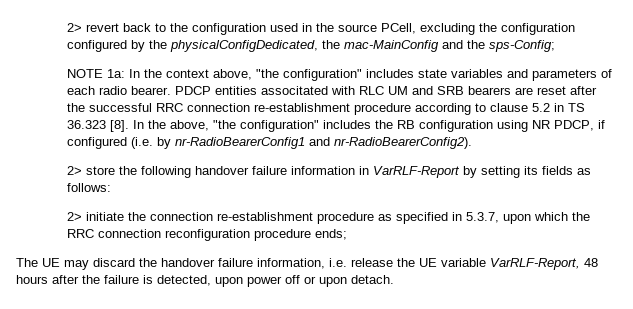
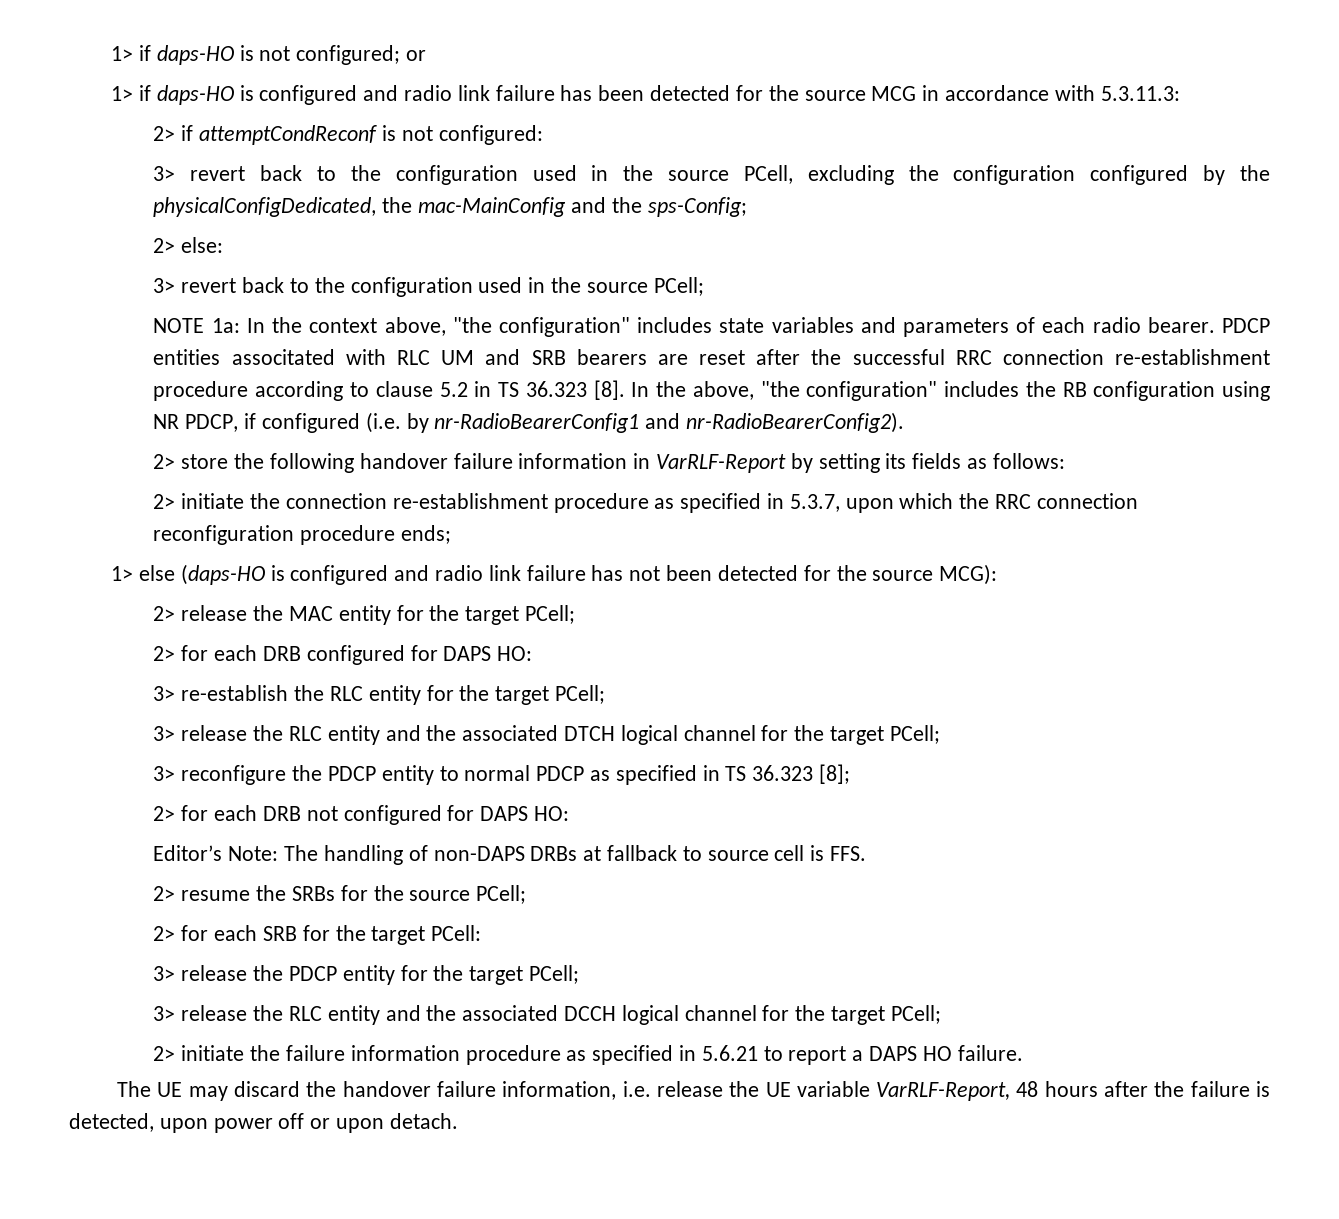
- 2> revert back to the configuration used in the source PCell, excluding the configuration configured by the physicalConfigDedicated, the mac-MainConfig and the sps-Config;
+ 1> if daps-HO is not configured; or
+ 1> if daps-HO is configured and radio link failure has been detected for the source MCG in accordance with 5.3.11.3:
+ 2> if attemptCondReconf is not configured:
+ 3> revert back to the configuration used in the source PCell, excluding the configuration configured by the physicalConfigDedicated, the mac-MainConfig and the sps-Config;
+ 2> else:
+ 3> revert back to the configuration used in the source PCell;
+ 1> else (daps-HO is configured and radio link failure has not been detected for the source MCG):
+ 2> release the MAC entity for the target PCell;
+ 2> for each DRB configured for DAPS HO:
+ 3> re-establish the RLC entity for the target PCell;
+ 3> release the RLC entity and the associated DTCH logical channel for the target PCell;
+ 3> reconfigure the PDCP entity to normal PDCP as specified in TS 36.323 [8];
+ 2> for each DRB not configured for DAPS HO:
+ Editor’s Note: The handling of non-DAPS DRBs at fallback to source cell is FFS.
+ 2> resume the SRBs for the source PCell;
+ 2> for each SRB for the target PCell:
+ 3> release the PDCP entity for the target PCell;
+ 3> release the RLC entity and the associated DCCH logical channel for the target PCell;
+ 2> initiate the failure information procedure as specified in 5.6.21 to report a DAPS HO failure.

